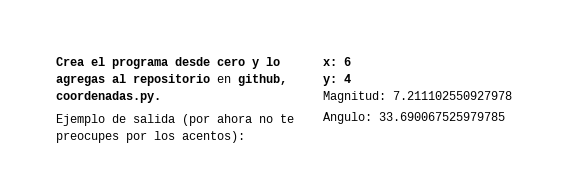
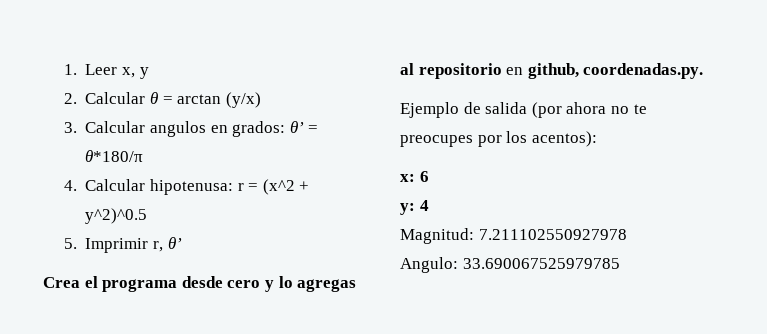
+ 1. Leer x, y
+ 2. Calcular θ = arctan (y/x)
+ 3. Calcular angulos en grados: θ’ = θ*180/π
+ 4. Calcular hipotenusa: r = (x^2 + y^2)^0.5
+ 5. Imprimir r, θ’

